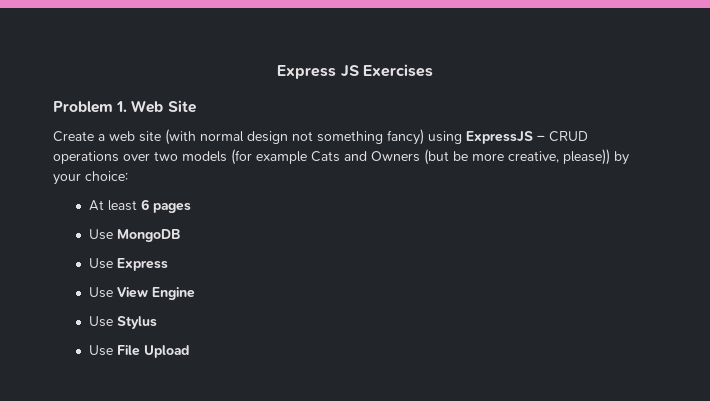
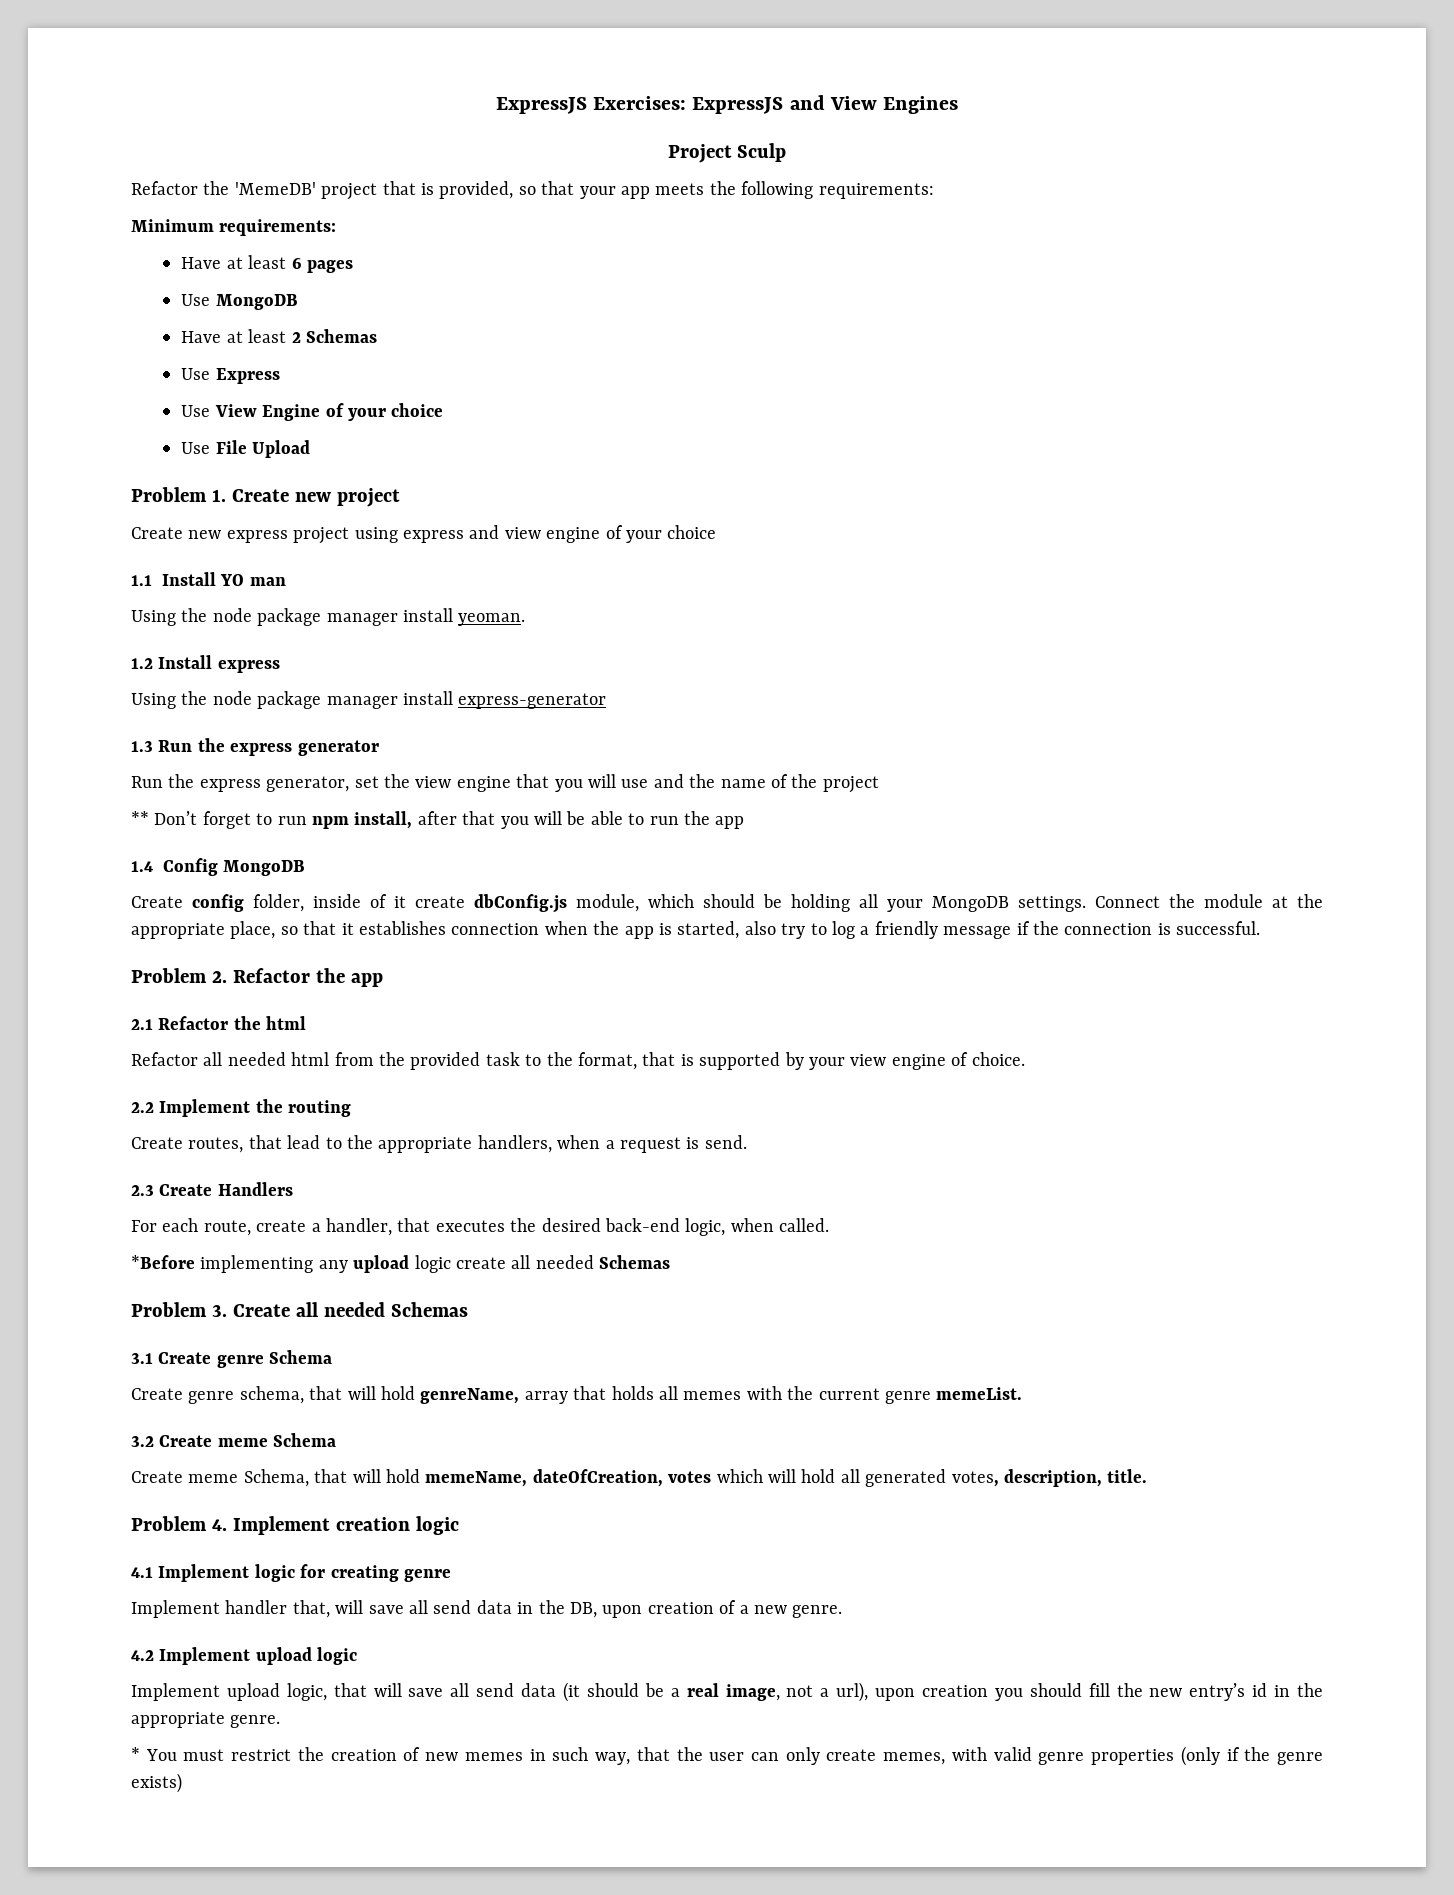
- Express JS Exercises
- Problem 1. Web Site
- Create a web site (with normal design not something fancy) using ExpressJS – CRUD operations over two models (for example Cats and Owners (but be more creative, please)) by your choice:
- At least 6 pages
+ ExpressJS Exercises: ExpressJS and View Engines
+ Project Sculp
+ Refactor the 'MemeDB' project that is provided, so that your app meets the following requirements:
+ Minimum requirements:
+ Have at least 6 pages
+ Have at least 2 Schemas
- Use View Engine
- Use Stylus
+ Use View Engine of your choice
+ Problem 1. Create new project
+ Create new express project using express and view engine of your choice
+ 1.1 Install YO man
+ Using the node package manager install yeoman.
+ 1.2 Install express
+ Using the node package manager install express-generator
+ 1.3 Run the express generator
+ Run the express generator, set the view engine that you will use and the name of the project
+ ** Don’t forget to run npm install, after that you will be able to run the app
+ 1.4 Config MongoDB
+ Create config folder, inside of it create dbConfig.js module, which should be holding all your MongoDB settings. Connect the module at the appropriate place, so that it establishes connection when the app is started, also try to log a friendly message if the connection is successful.
+ Problem 2. Refactor the app
+ 2.1 Refactor the html
+ Refactor all needed html from the provided task to the format, that is supported by your view engine of choice.
+ 2.2 Implement the routing
+ Create routes, that lead to the appropriate handlers, when a request is send.
+ 2.3 Create Handlers
+ For each route, create a handler, that executes the desired back-end logic, when called.
+ *Before implementing any upload logic create all needed Schemas
+ Problem 3. Create all needed Schemas
+ 3.1 Create genre Schema
+ Create genre schema, that will hold genreName, array that holds all memes with the current genre memeList.
+ 3.2 Create meme Schema
+ Create meme Schema, that will hold memeName, dateOfCreation, votes which will hold all generated votes, description, title.
+ Problem 4. Implement creation logic
+ 4.1 Implement logic for creating genre
+ Implement handler that, will save all send data in the DB, upon creation of a new genre.
+ 4.2 Implement upload logic
+ Implement upload logic, that will save all send data (it should be a real image, not a url), upon creation you should fill the new entry’s id in the appropriate genre.
+ * You must restrict the creation of new memes in such way, that the user can only create memes, with valid genre properties (only if the genre exists)

